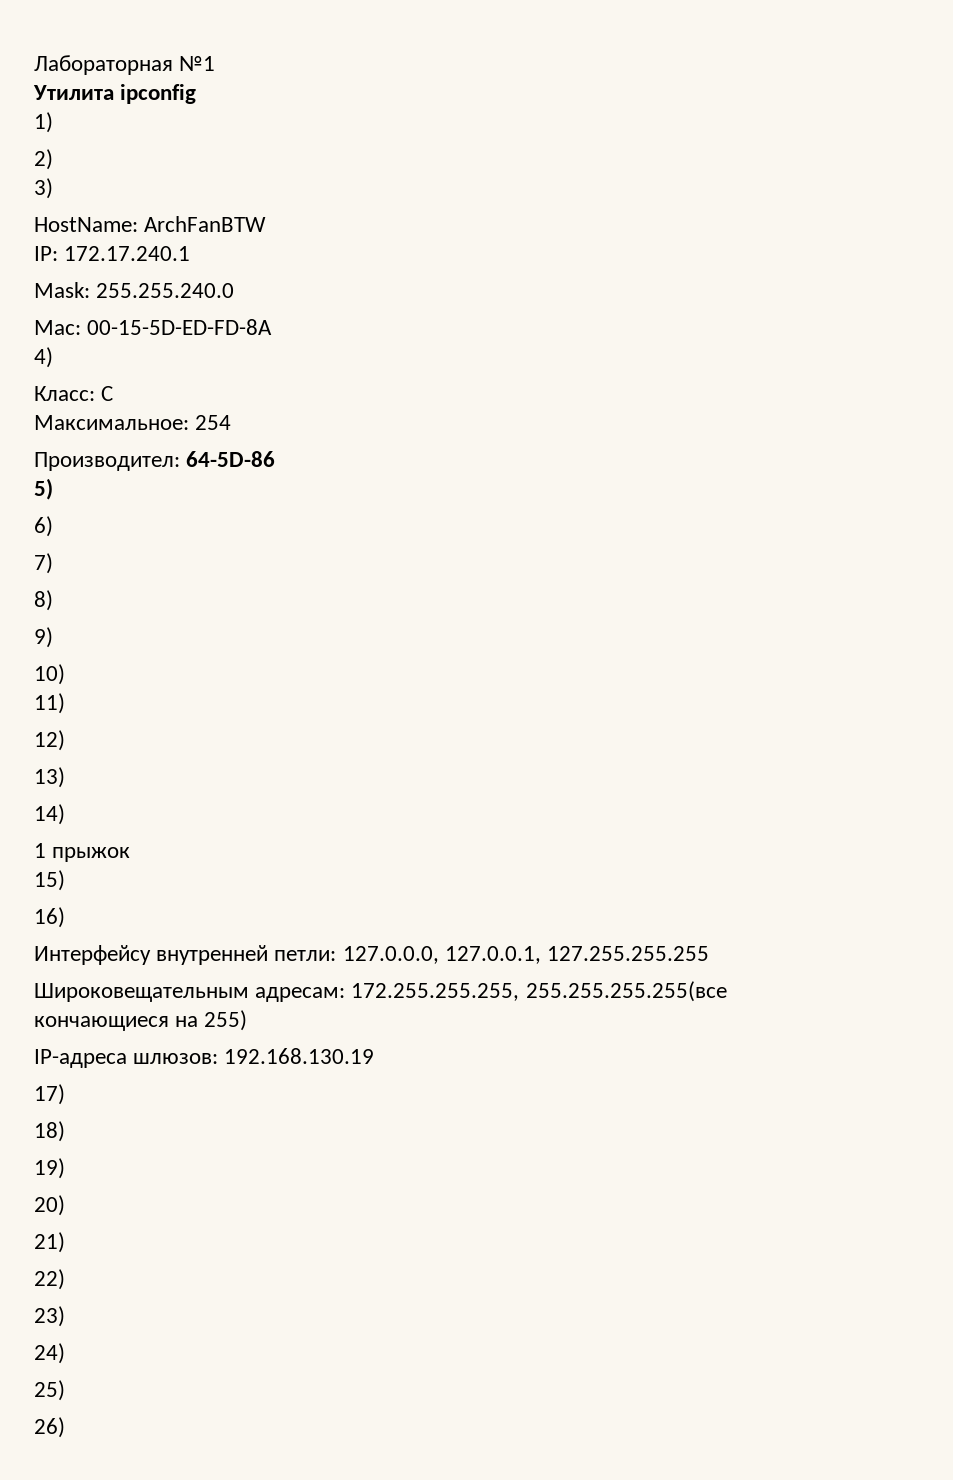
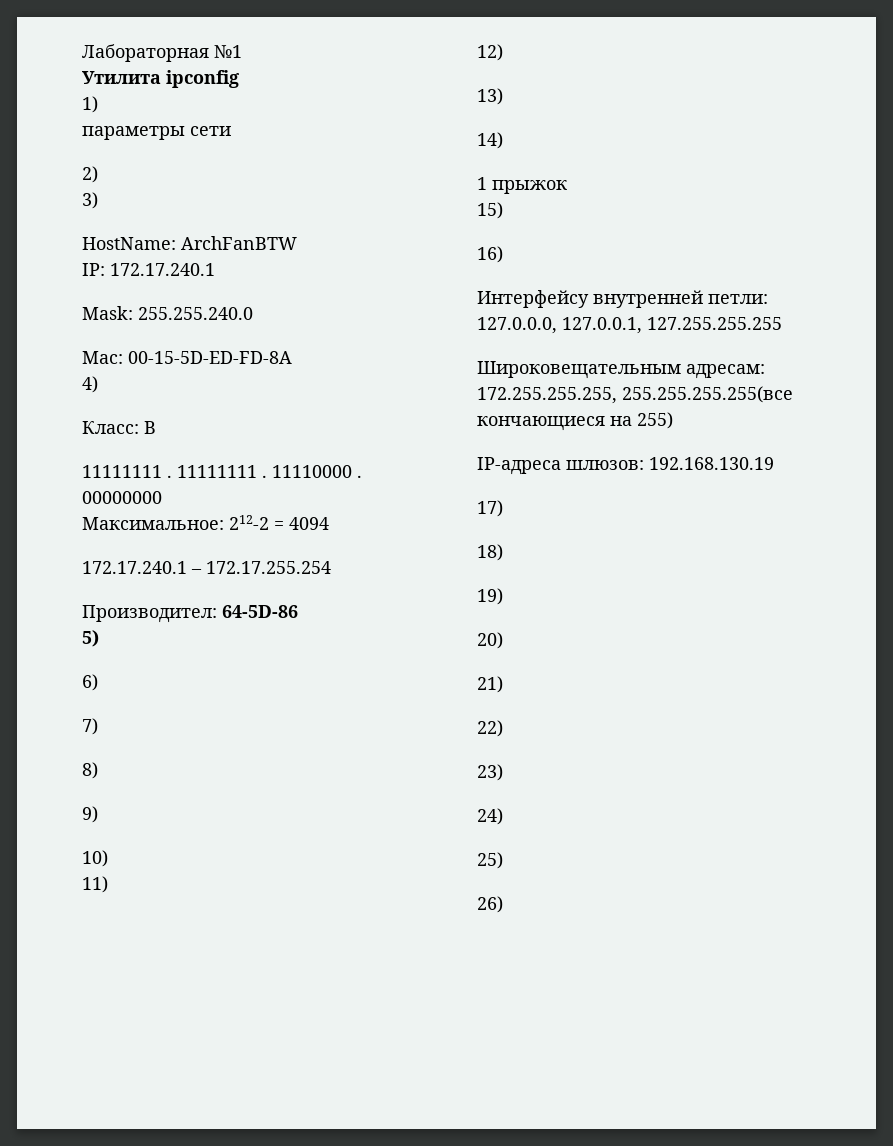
+ параметры сети
- Класс: C
- Максимальное: 254
+ Класс: B
+ 11111111 . 11111111 . 11110000 . 00000000
+ Максимальное: 212-2 = 4094
+ 172.17.240.1 – 172.17.255.254

